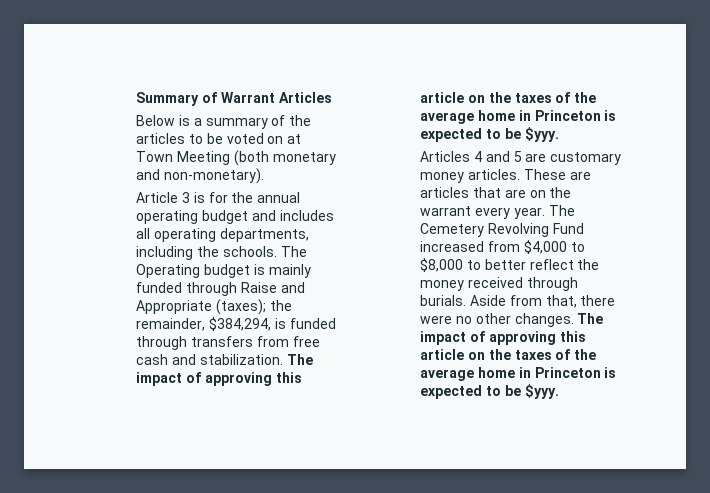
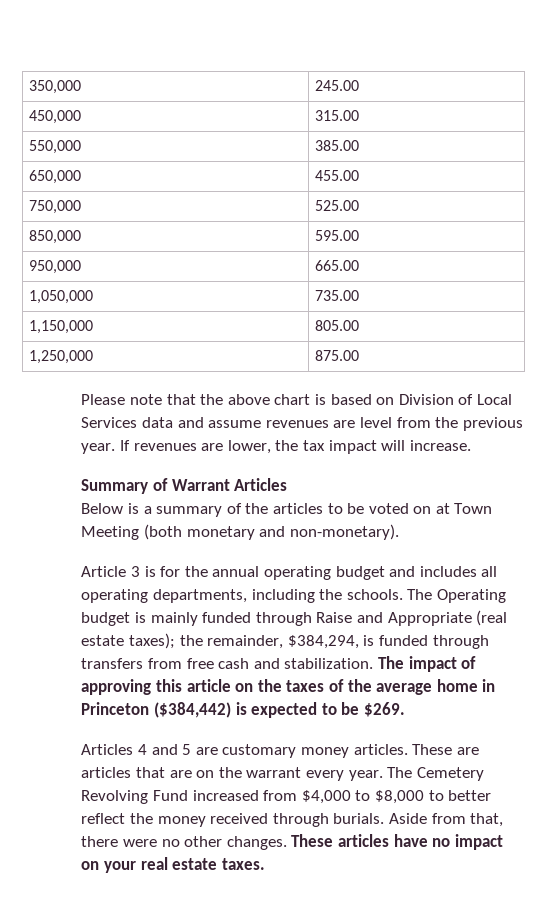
+ 350,000 | 245.00
+ 450,000 | 315.00
+ 550,000 | 385.00
+ 650,000 | 455.00
+ 750,000 | 525.00
+ 850,000 | 595.00
+ 950,000 | 665.00
+ 1,050,000 | 735.00
+ 1,150,000 | 805.00
+ 1,250,000 | 875.00
+ Please note that the above chart is based on Division of Local Services data and assume revenues are level from the previous year. If revenues are lower, the tax impact will increase.
- The Operating budget is mainly funded through Raise and Appropriate (taxes); the remainder, $384,294, is funded through transfers from free cash and stabilization. The impact of approving this article on the taxes of the average home in Princeton is expected to be $yyy.
+ The Operating budget is mainly funded through Raise and Appropriate (real estate taxes); the remainder, $384,294, is funded through transfers from free cash and stabilization. The impact of approving this article on the taxes of the average home in Princeton ($384,442) is expected to be $269.
- Aside from that, there were no other changes. The impact of approving this article on the taxes of the average home in Princeton is expected to be $yyy.
+ Aside from that, there were no other changes. These articles have no impact on your real estate taxes.

